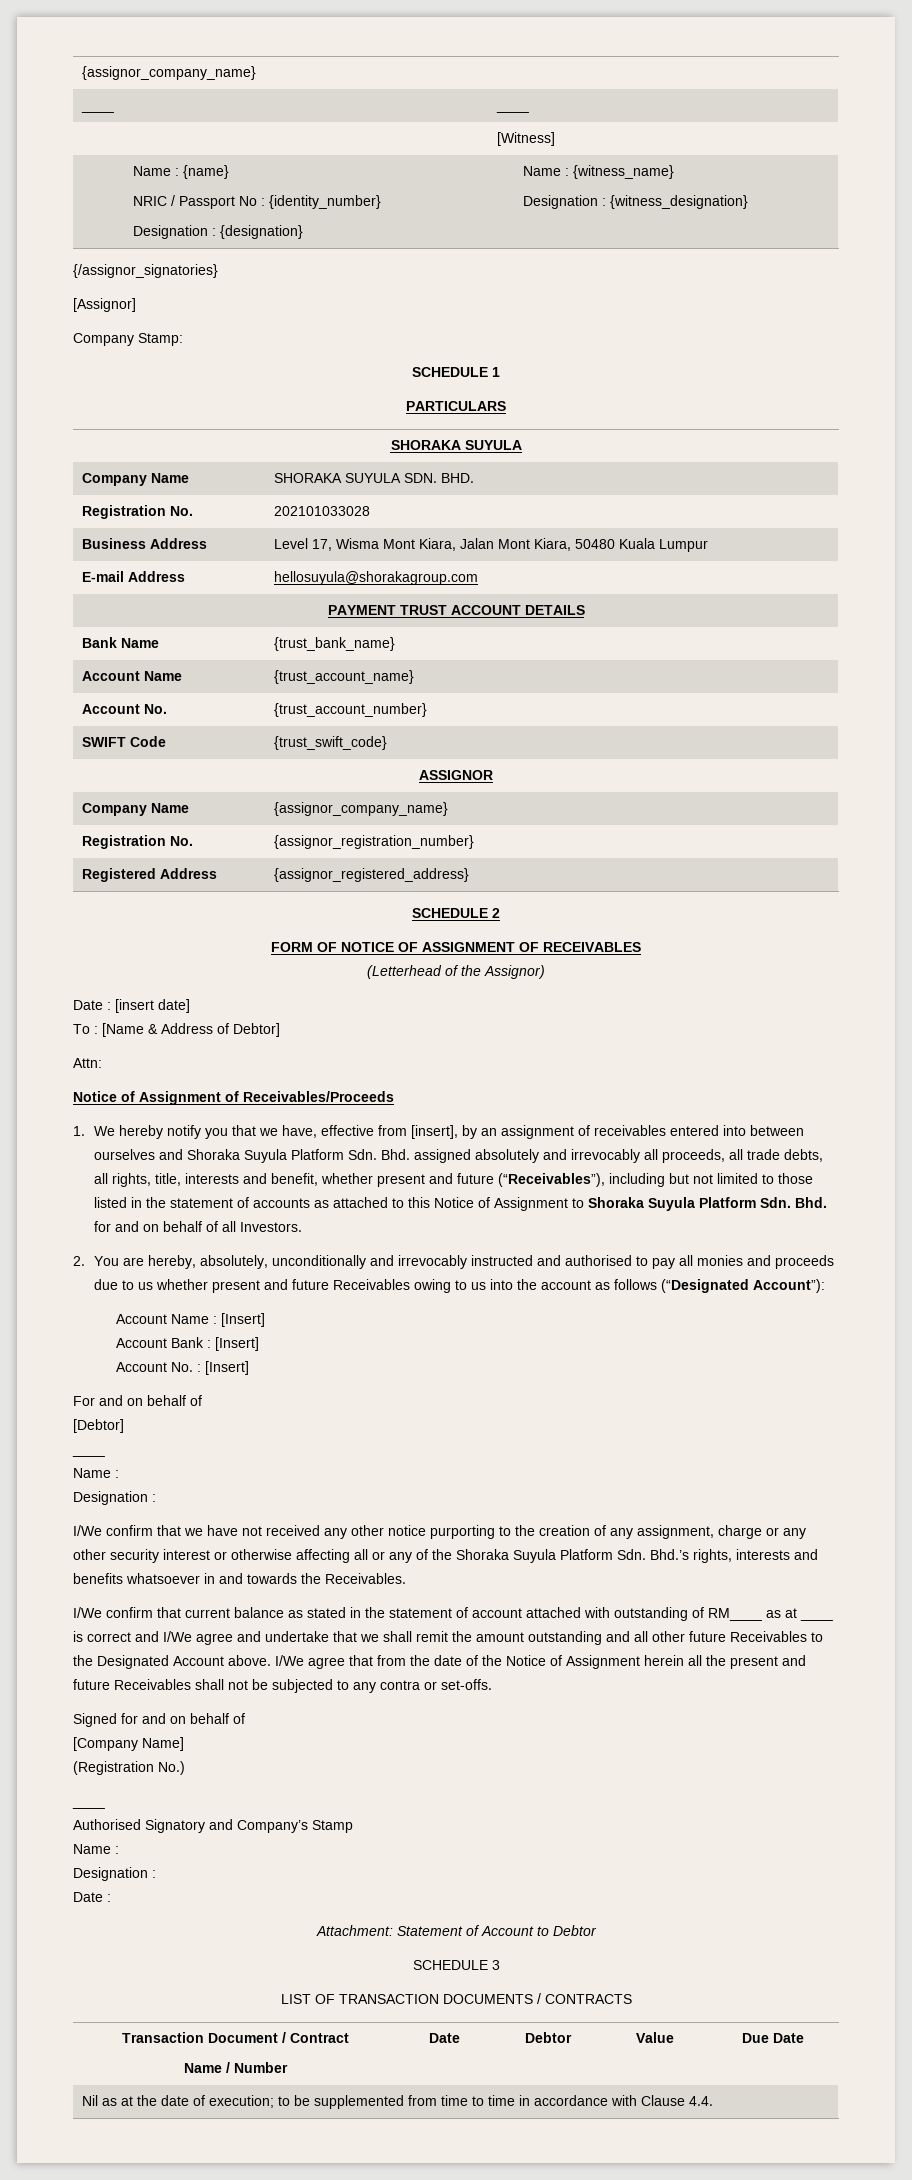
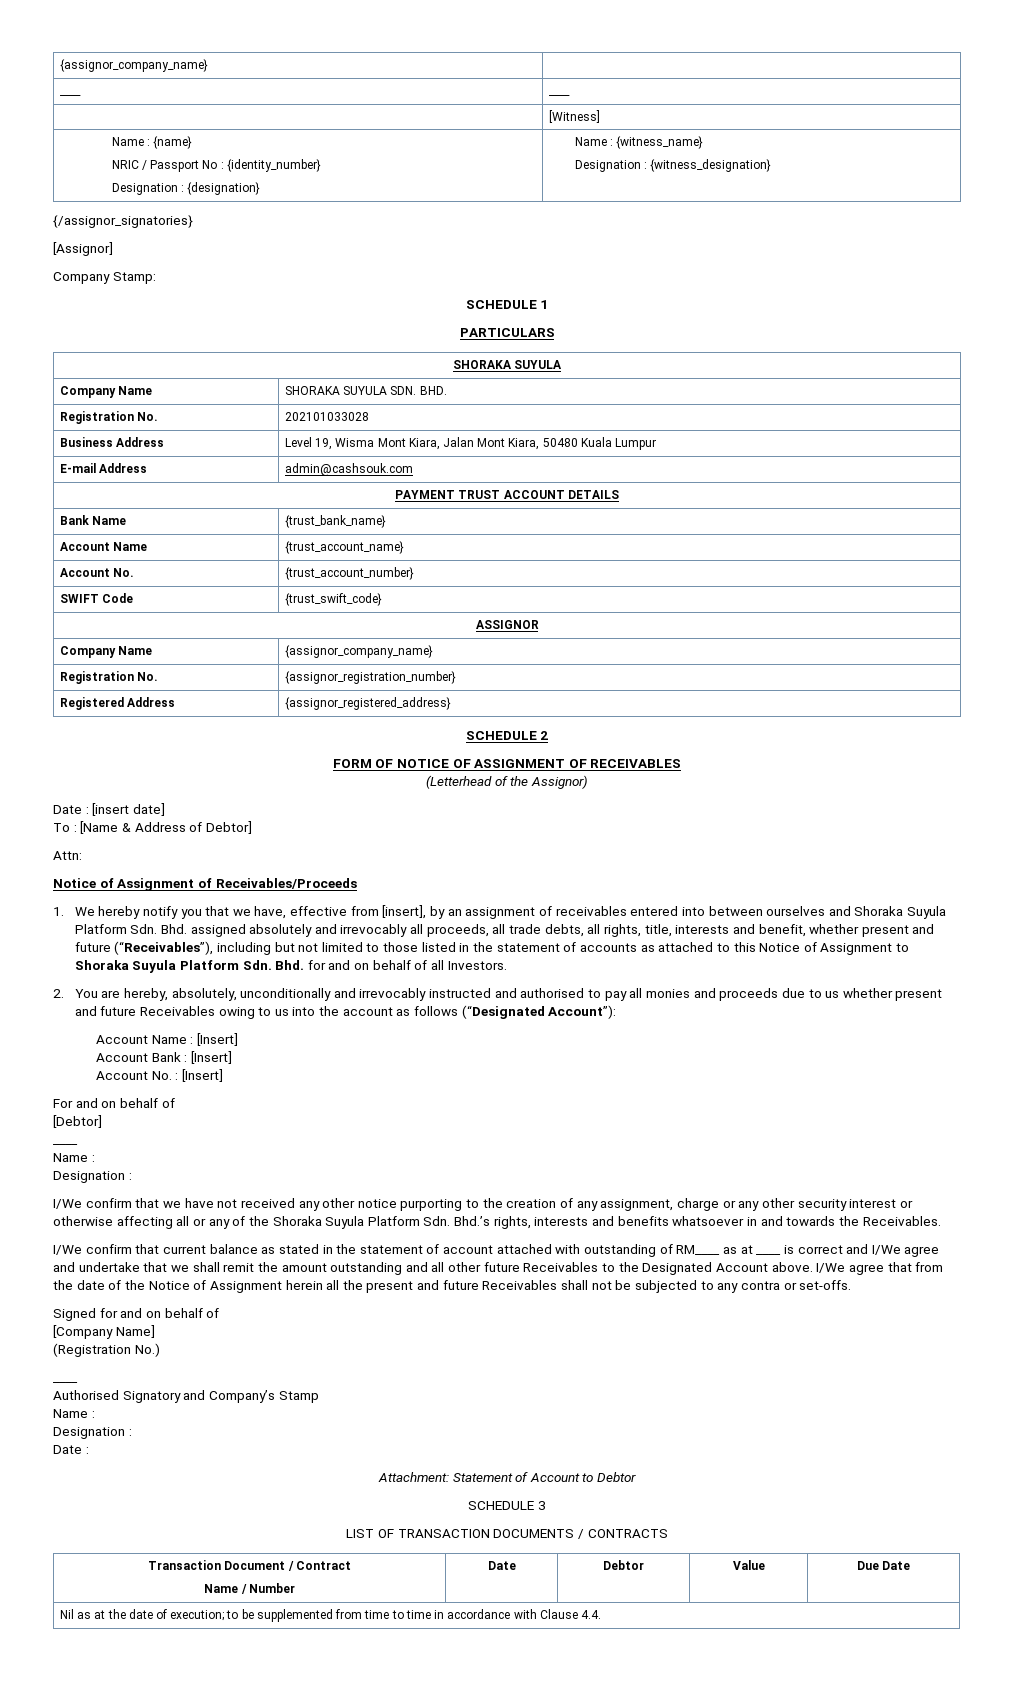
- Business Address | Level 17, Wisma Mont Kiara, Jalan Mont Kiara, 50480 Kuala Lumpur
+ Business Address | Level 19, Wisma Mont Kiara, Jalan Mont Kiara, 50480 Kuala Lumpur
- E-mail Address | hellosuyula@shorakagroup.com
+ E-mail Address | admin@cashsouk.com

